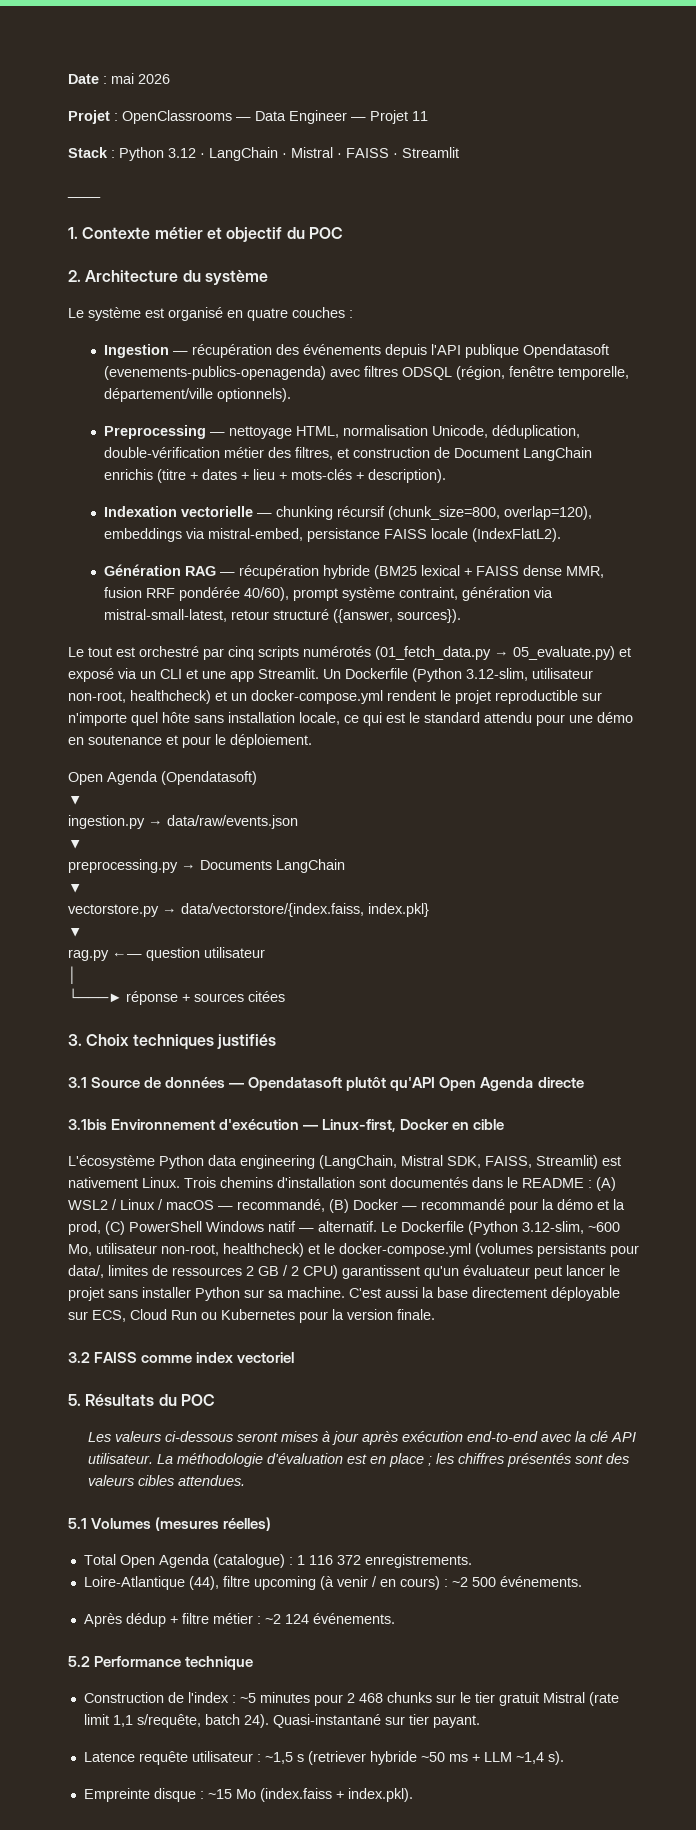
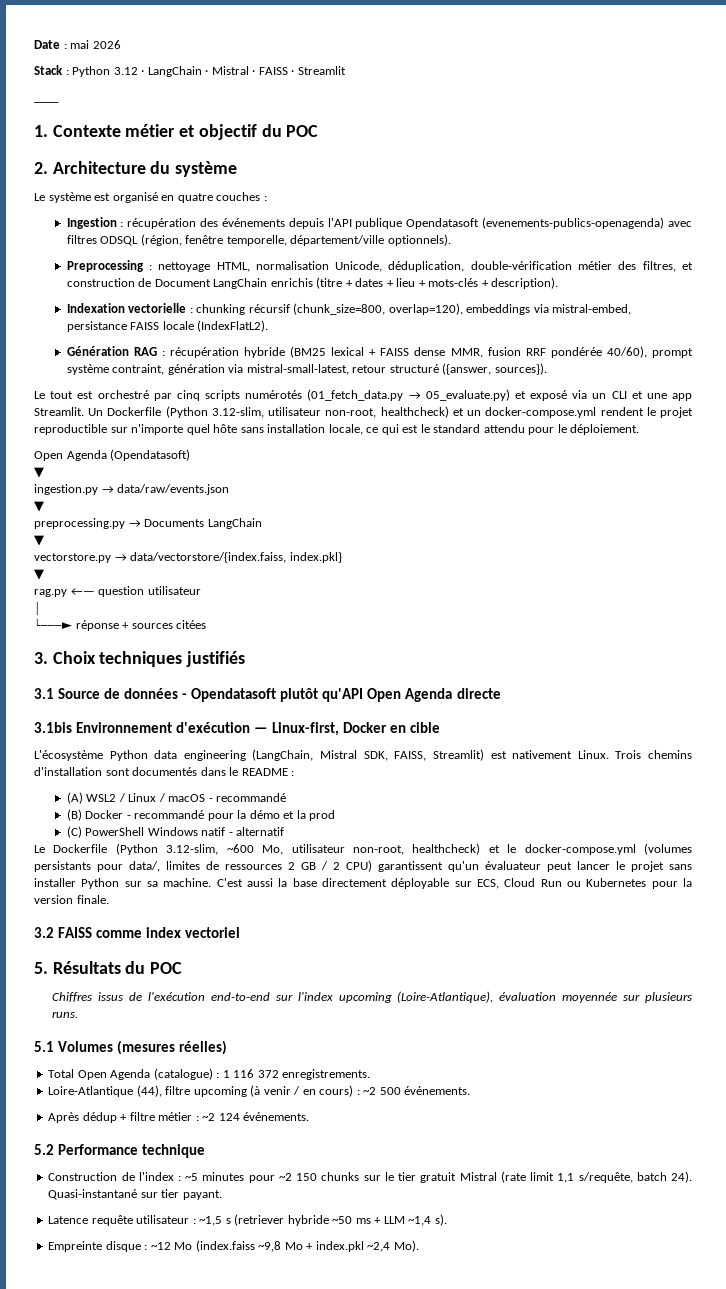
- Projet : OpenClassrooms — Data Engineer — Projet 11
- Ingestion — récupération des événements depuis l'API publique Opendatasoft (evenements-publics-openagenda) avec filtres ODSQL (région, fenêtre temporelle, département/ville optionnels).
+ Ingestion : récupération des événements depuis l'API publique Opendatasoft (evenements-publics-openagenda) avec filtres ODSQL (région, fenêtre temporelle, département/ville optionnels).
- Preprocessing — nettoyage HTML, normalisation Unicode, déduplication, double-vérification métier des filtres, et construction de Document LangChain enrichis (titre + dates + lieu + mots-clés + description).
+ Preprocessing : nettoyage HTML, normalisation Unicode, déduplication, double-vérification métier des filtres, et construction de Document LangChain enrichis (titre + dates + lieu + mots-clés + description).
- Indexation vectorielle — chunking récursif (chunk_size=800, overlap=120), embeddings via mistral-embed, persistance FAISS locale (IndexFlatL2).
+ Indexation vectorielle : chunking récursif (chunk_size=800, overlap=120), embeddings via mistral-embed, persistance FAISS locale (IndexFlatL2).
- Génération RAG — récupération hybride (BM25 lexical + FAISS dense MMR, fusion RRF pondérée 40/60), prompt système contraint, génération via mistral-small-latest, retour structuré ({answer, sources}).
+ Génération RAG : récupération hybride (BM25 lexical + FAISS dense MMR, fusion RRF pondérée 40/60), prompt système contraint, génération via mistral-small-latest, retour structuré ({answer, sources}).
- Un Dockerfile (Python 3.12-slim, utilisateur non-root, healthcheck) et un docker-compose.yml rendent le projet reproductible sur n'importe quel hôte sans installation locale, ce qui est le standard attendu pour une démo en soutenance et pour le déploiement.
+ Un Dockerfile (Python 3.12-slim, utilisateur non-root, healthcheck) et un docker-compose.yml rendent le projet reproductible sur n'importe quel hôte sans installation locale, ce qui est le standard attendu pour le déploiement.
- 3.1 Source de données — Opendatasoft plutôt qu'API Open Agenda directe
+ 3.1 Source de données - Opendatasoft plutôt qu'API Open Agenda directe
- Trois chemins d'installation sont documentés dans le README : (A) WSL2 / Linux / macOS — recommandé, (B) Docker — recommandé pour la démo et la prod, (C) PowerShell Windows natif — alternatif. Le Dockerfile (Python 3.12-slim, ~600 Mo, utilisateur non-root, healthcheck) et le docker-compose.yml (volumes persistants pour data/, limites de ressources 2 GB / 2 CPU) garantissent qu'un évaluateur peut lancer le projet sans installer Python sur sa machine.
+ Trois chemins d'installation sont documentés dans le README :
+ (A) WSL2 / Linux / macOS - recommandé
+ (B) Docker - recommandé pour la démo et la prod
+ (C) PowerShell Windows natif - alternatif
+ Le Dockerfile (Python 3.12-slim, ~600 Mo, utilisateur non-root, healthcheck) et le docker-compose.yml (volumes persistants pour data/, limites de ressources 2 GB / 2 CPU) garantissent qu'un évaluateur peut lancer le projet sans installer Python sur sa machine.
- Les valeurs ci-dessous seront mises à jour après exécution end-to-end avec la clé API utilisateur. La méthodologie d'évaluation est en place ; les chiffres présentés sont des valeurs cibles attendues.
+ Chiffres issus de l'exécution end-to-end sur l'index upcoming (Loire-Atlantique), évaluation moyennée sur plusieurs runs.
- Construction de l'index : ~5 minutes pour 2 468 chunks sur le tier gratuit Mistral (rate limit 1,1 s/requête, batch 24).
+ Construction de l'index : ~5 minutes pour ~2 150 chunks sur le tier gratuit Mistral (rate limit 1,1 s/requête, batch 24).
- Empreinte disque : ~15 Mo (index.faiss + index.pkl).
+ Empreinte disque : ~12 Mo (index.faiss ~9,8 Mo + index.pkl ~2,4 Mo).

